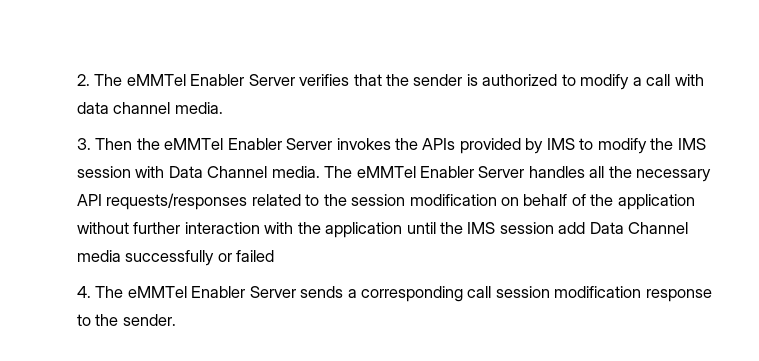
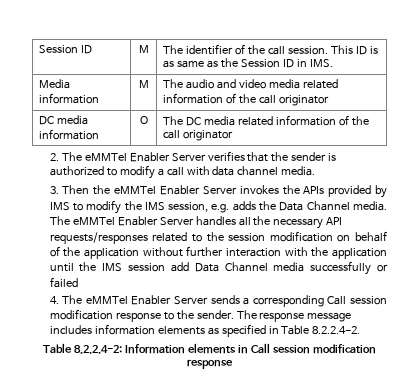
+ Session ID | M | The identifier of the call session. This ID is as same as the Session ID in IMS.
+ Media information | M | The audio and video media related information of the call originator
+ DC media information | O | The DC media related information of the call originator
- 3. Then the eMMTel Enabler Server invokes the APIs provided by IMS to modify the IMS session with Data Channel media.
+ 3. Then the eMMTel Enabler Server invokes the APIs provided by IMS to modify the IMS session, e.g. adds the Data Channel media.
- 4. The eMMTel Enabler Server sends a corresponding call session modification response to the sender.
+ 4. The eMMTel Enabler Server sends a corresponding Call session modification response to the sender.
+ The response message includes information elements as specified in Table 8.2.2.4-2.
+ Table 8.2.2.4-2: Information elements in Call session modification response

